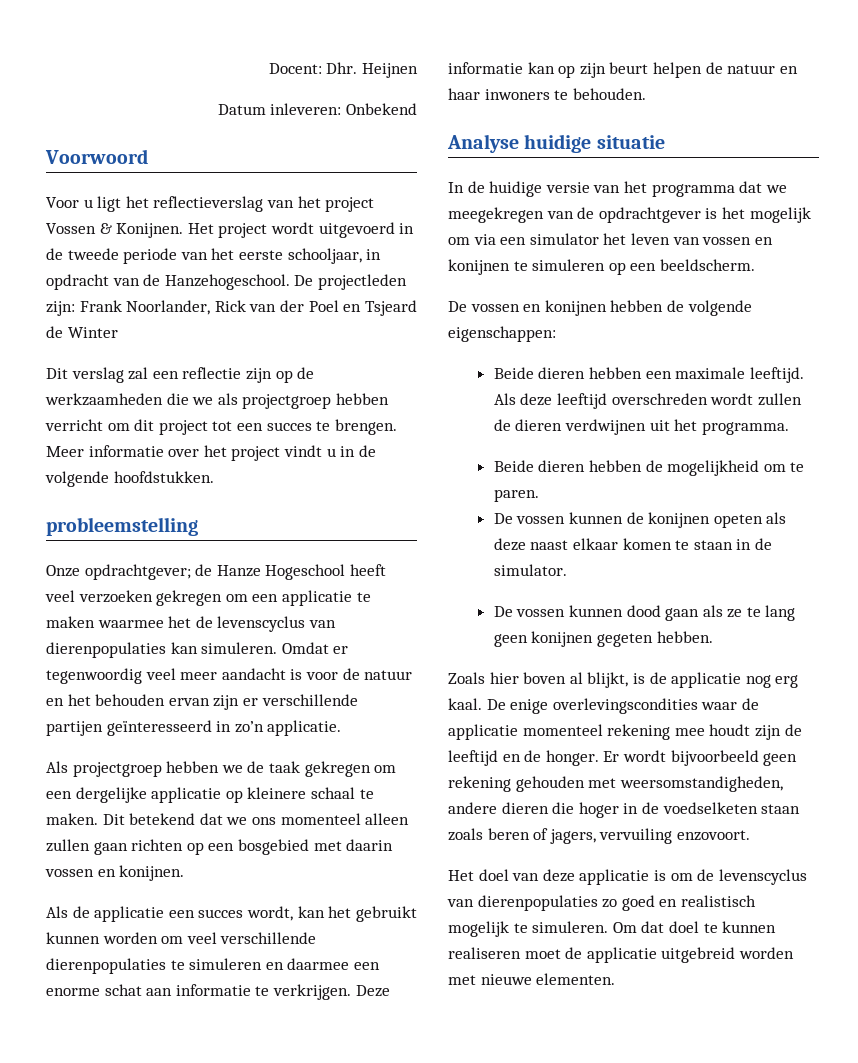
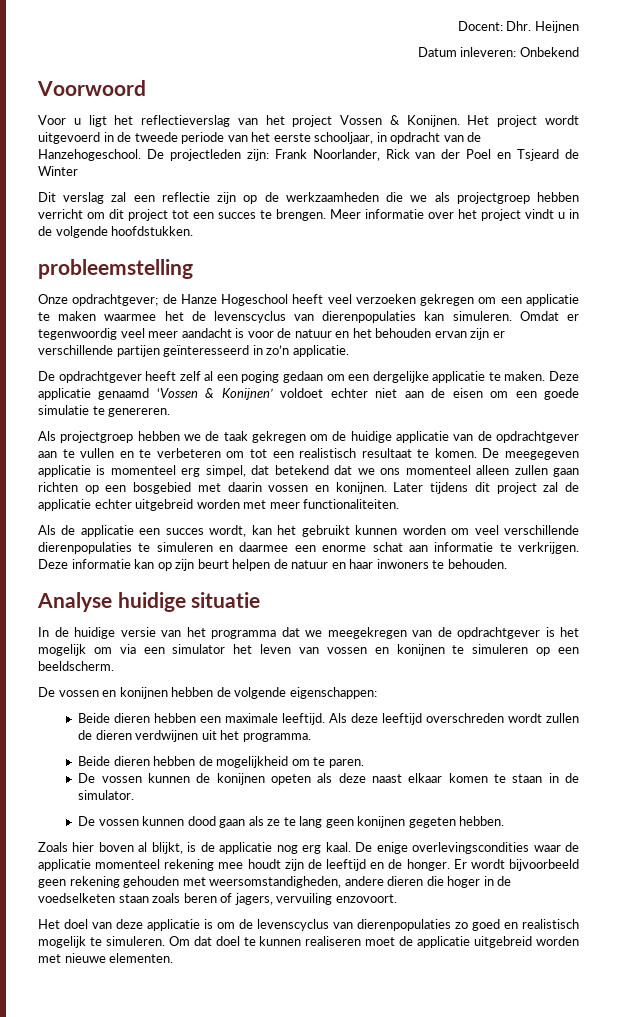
+ De opdrachtgever heeft zelf al een poging gedaan om een dergelijke applicatie te maken. Deze applicatie genaamd ‘Vossen & Konijnen’ voldoet echter niet aan de eisen om een goede simulatie te genereren.
- Als projectgroep hebben we de taak gekregen om een dergelijke applicatie op kleinere schaal te maken. Dit betekend dat we ons momenteel alleen zullen gaan richten op een bosgebied met daarin vossen en konijnen.
+ Als projectgroep hebben we de taak gekregen om de huidige applicatie van de opdrachtgever aan te vullen en te verbeteren om tot een realistisch resultaat te komen. De meegegeven applicatie is momenteel erg simpel, dat betekend dat we ons momenteel alleen zullen gaan richten op een bosgebied met daarin vossen en konijnen. Later tijdens dit project zal de applicatie echter uitgebreid worden met meer functionaliteiten.

